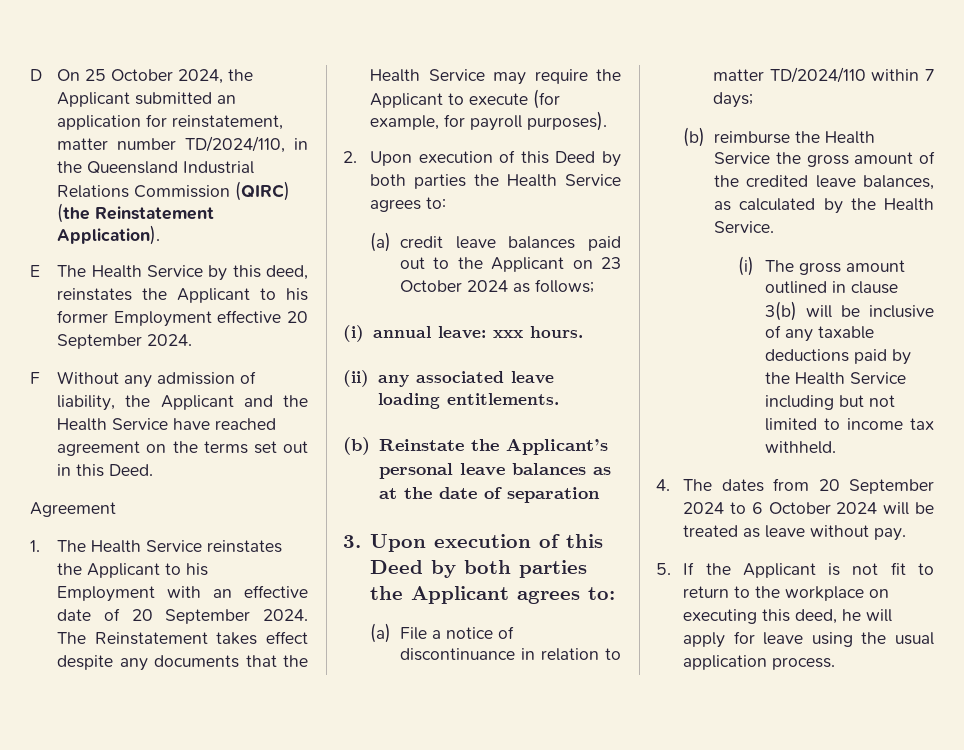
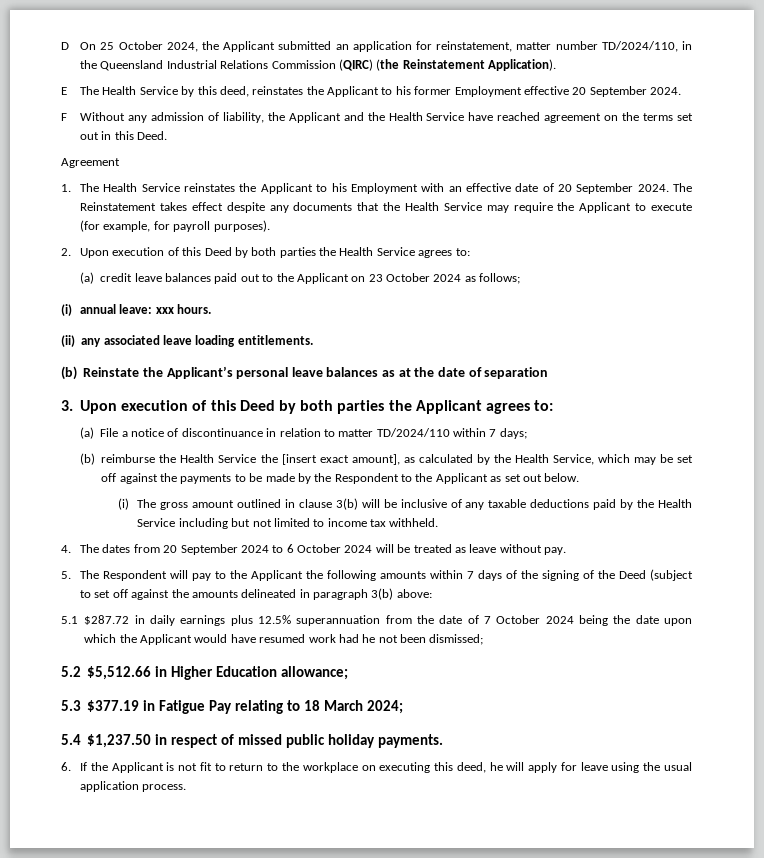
- (b) reimburse the Health Service the gross amount of the credited leave balances, as calculated by the Health Service.
+ (b) reimburse the Health Service the [insert exact amount], as calculated by the Health Service, which may be set off against the payments to be made by the Respondent to the Applicant as set out below.
- 5. If the Applicant is not fit to return to the workplace on executing this deed, he will apply for leave using the usual application process.
+ 5. The Respondent will pay to the Applicant the following amounts within 7 days of the signing of the Deed (subject to set off against the amounts delineated in paragraph 3(b) above:
+ 5.1 $287.72 in daily earnings plus 12.5% superannuation from the date of 7 October 2024 being the date upon which the Applicant would have resumed work had he not been dismissed;
+ 5.2 $5,512.66 in Higher Education allowance;
+ 5.3 $377.19 in Fatigue Pay relating to 18 March 2024;
+ 5.4 $1,237.50 in respect of missed public holiday payments.
+ 6. If the Applicant is not fit to return to the workplace on executing this deed, he will apply for leave using the usual application process.

